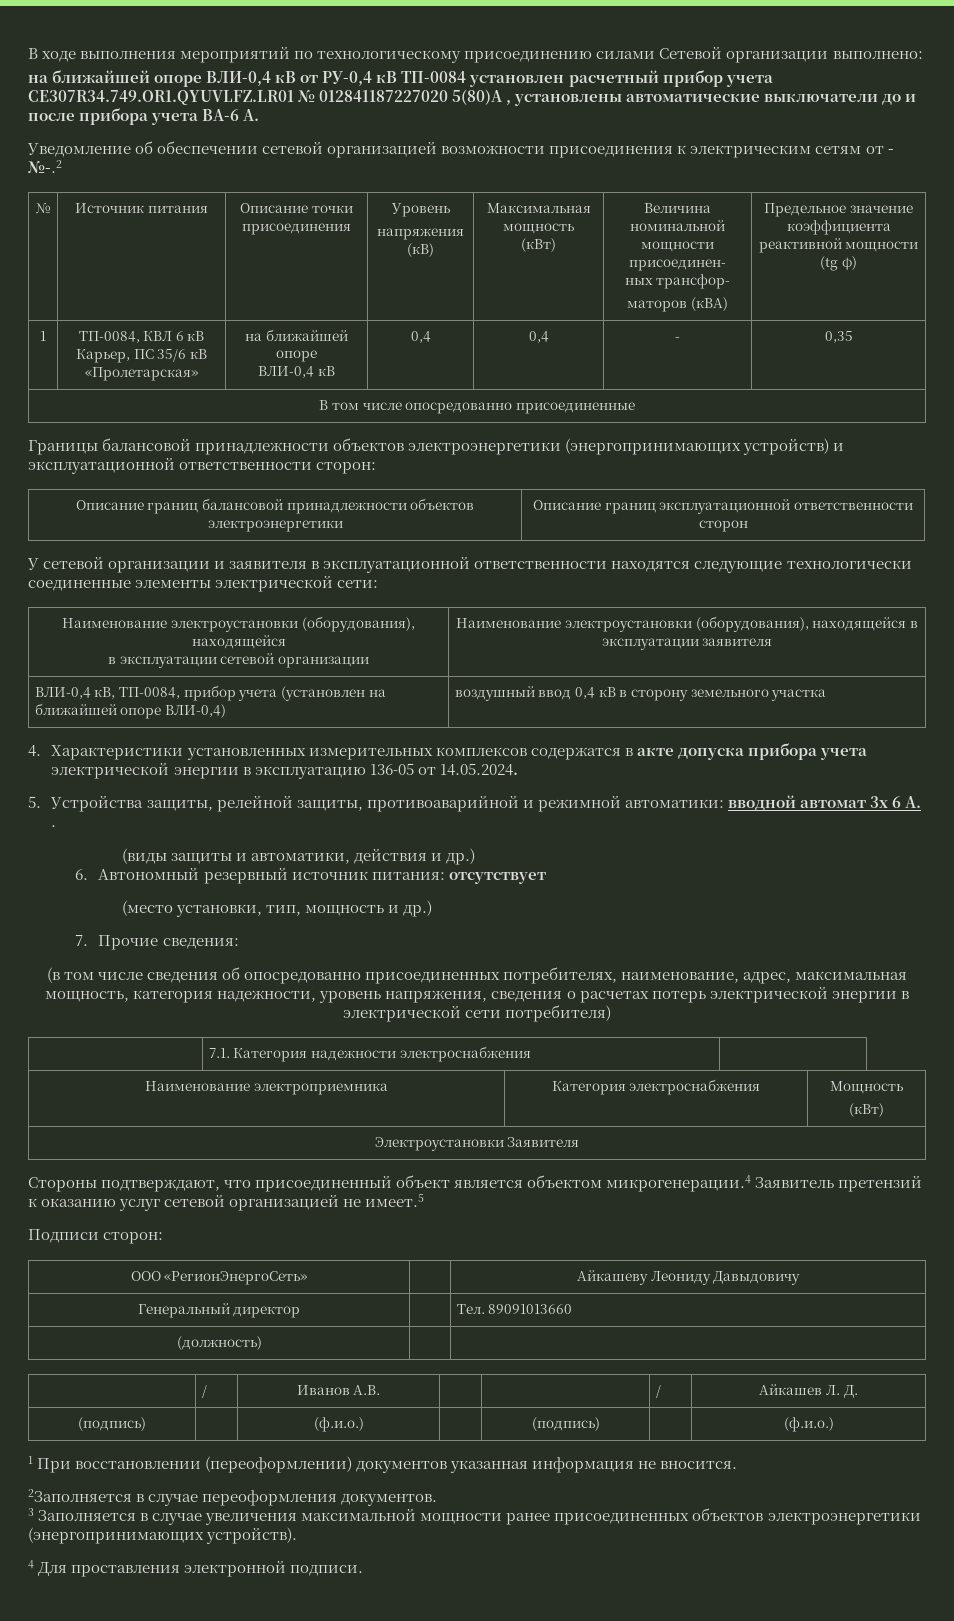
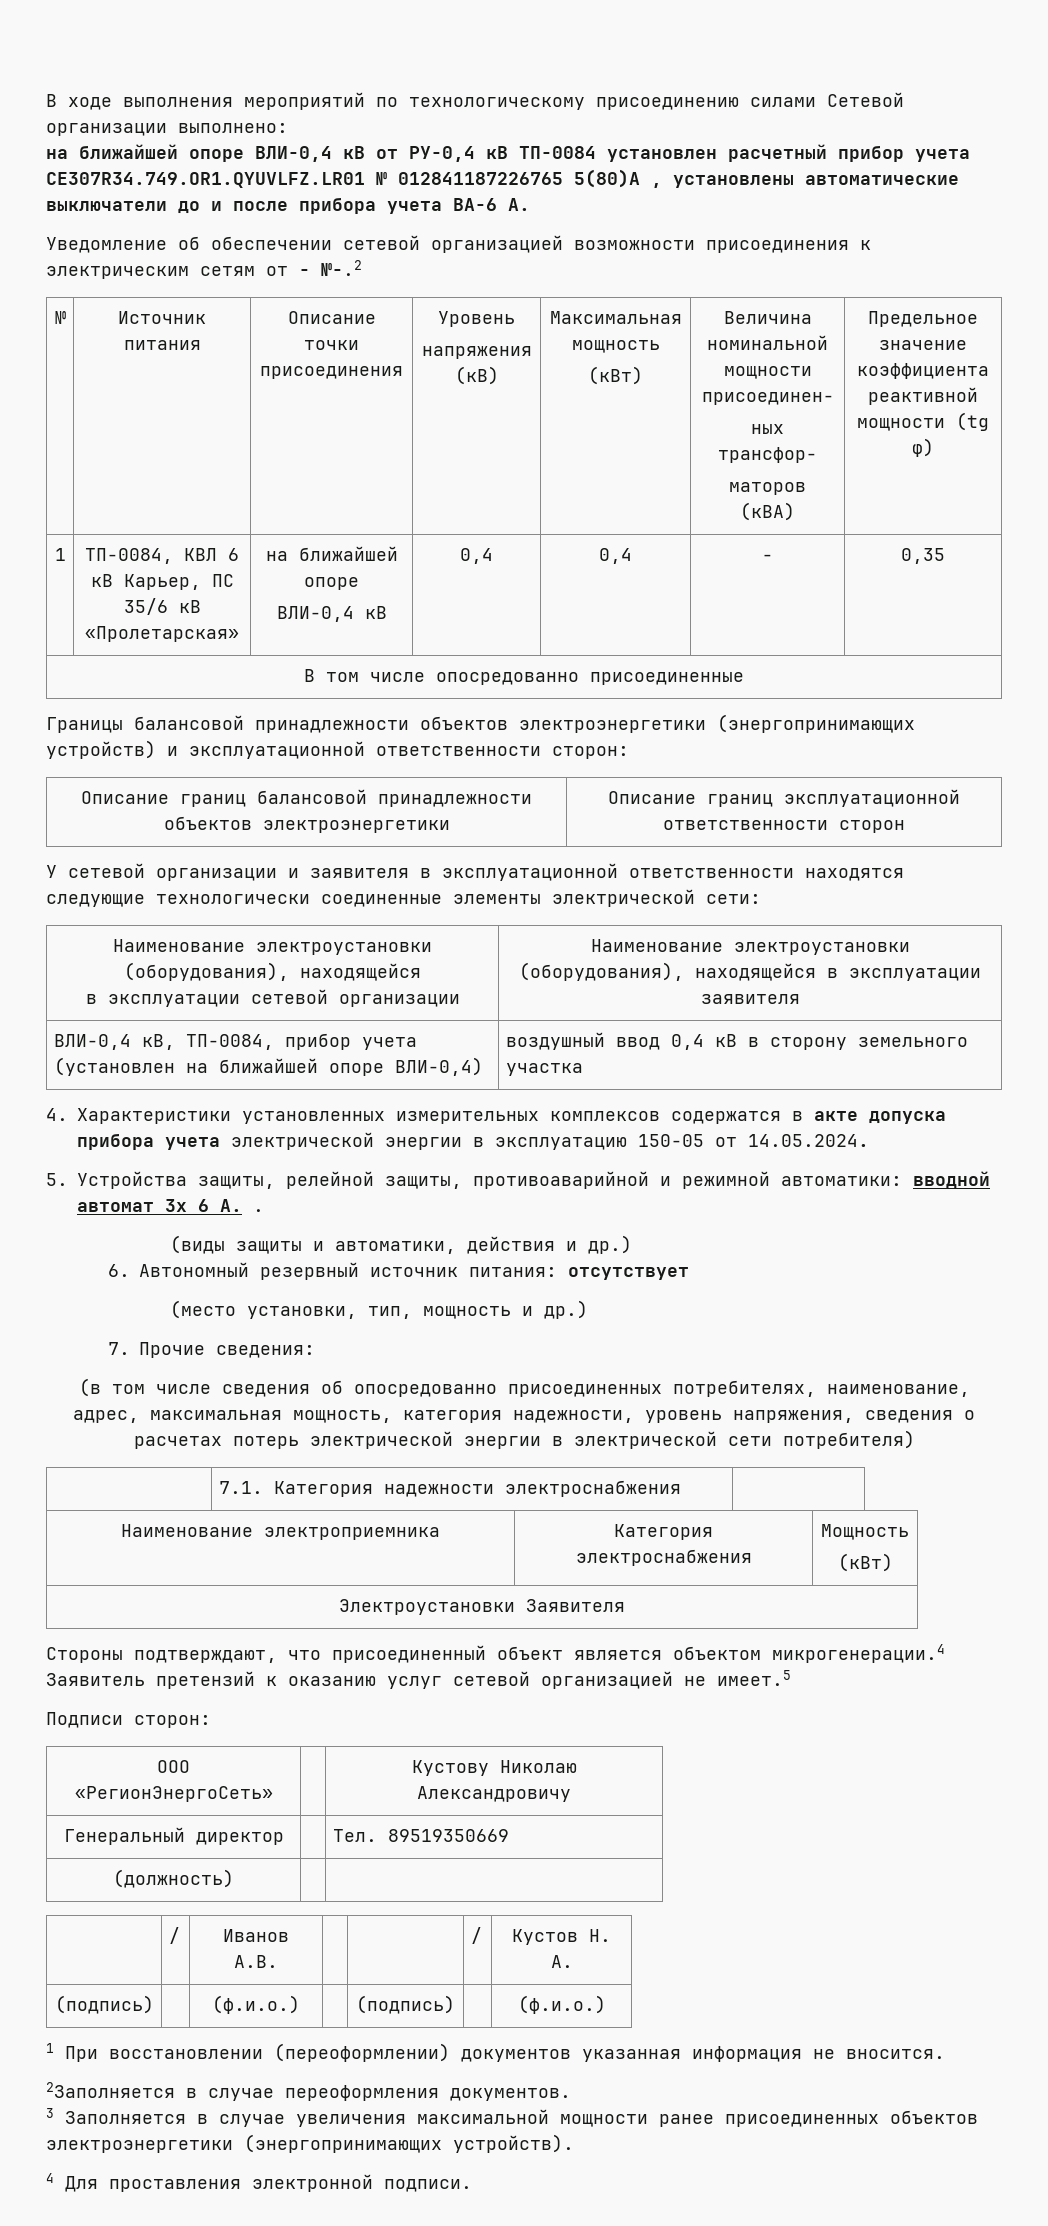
- на ближайшей опоре ВЛИ-0,4 кВ от РУ-0,4 кВ ТП-0084 установлен расчетный прибор учета СЕ307R34.749.OR1.QYUVLFZ.LR01 № 012841187227020 5(80)А , установлены автоматические выключатели до и после прибора учета ВА-6 А.
+ на ближайшей опоре ВЛИ-0,4 кВ от РУ-0,4 кВ ТП-0084 установлен расчетный прибор учета СЕ307R34.749.OR1.QYUVLFZ.LR01 № 012841187226765 5(80)А , установлены автоматические выключатели до и после прибора учета ВА-6 А.
- 4. Характеристики установленных измерительных комплексов содержатся в акте допуска прибора учета электрической энергии в эксплуатацию 136-05 от 14.05.2024.
+ 4. Характеристики установленных измерительных комплексов содержатся в акте допуска прибора учета электрической энергии в эксплуатацию 150-05 от 14.05.2024.
- ООО «РегионЭнергоСеть» | | Айкашеву Леониду Давыдовичу
+ ООО «РегионЭнергоСеть» | | Кустову Николаю Александровичу
- Генеральный директор | | Тел. 89091013660
+ Генеральный директор | | Тел. 89519350669
- | / | Иванов А.В. | | | / | Айкашев Л. Д.
+ | / | Иванов А.В. | | | / | Кустов Н. А.

